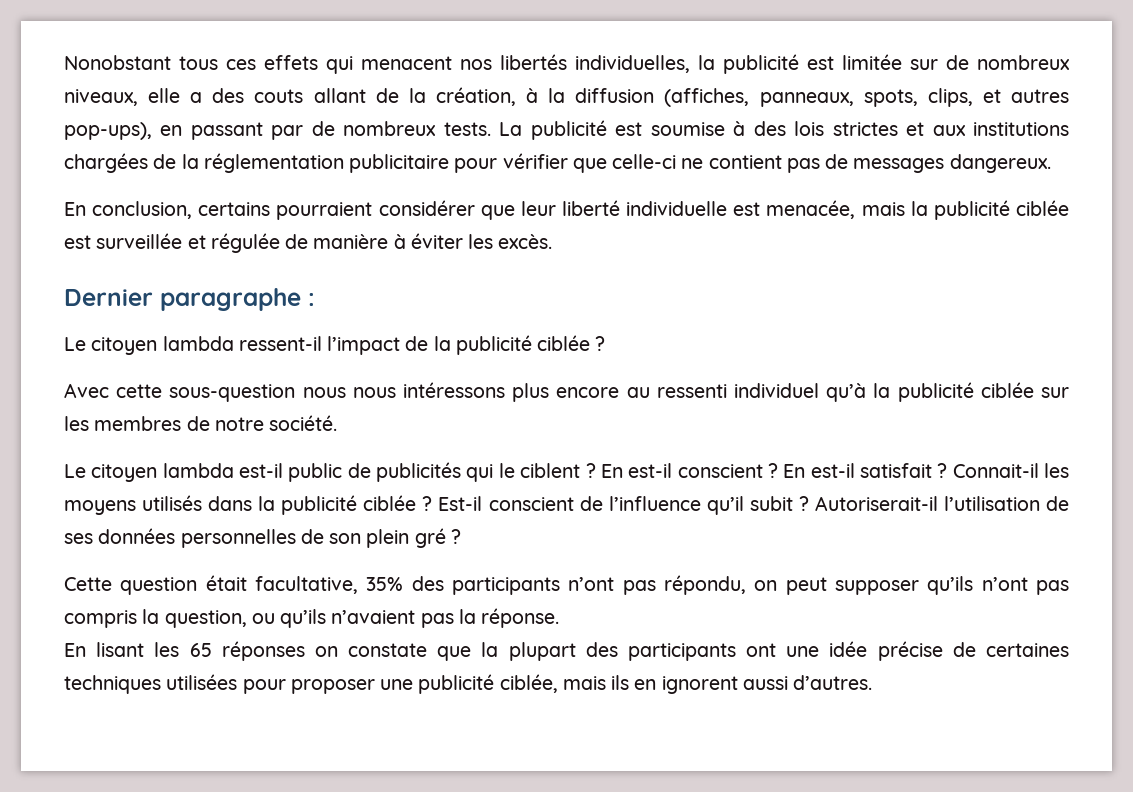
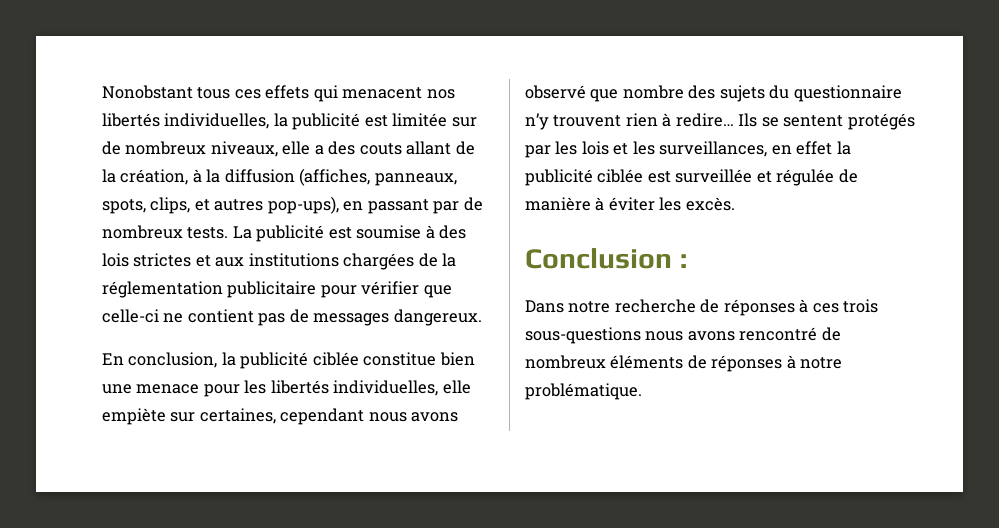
- En conclusion, certains pourraient considérer que leur liberté individuelle est menacée, mais la publicité ciblée est surveillée et régulée de manière à éviter les excès.
+ En conclusion, la publicité ciblée constitue bien une menace pour les libertés individuelles, elle empiète sur certaines, cependant nous avons observé que nombre des sujets du questionnaire n’y trouvent rien à redire… Ils se sentent protégés par les lois et les surveillances, en effet la publicité ciblée est surveillée et régulée de manière à éviter les excès.
- Dernier paragraphe :
+ Conclusion :
- Le citoyen lambda ressent-il l’impact de la publicité ciblée ?
- Avec cette sous-question nous nous intéressons plus encore au ressenti individuel qu’à la publicité ciblée sur les membres de notre société.
- Le citoyen lambda est-il public de publicités qui le ciblent ? En est-il conscient ? En est-il satisfait ? Connait-il les moyens utilisés dans la publicité ciblée ? Est-il conscient de l’influence qu’il subit ? Autoriserait-il l’utilisation de ses données personnelles de son plein gré ?
- Cette question était facultative, 35% des participants n’ont pas répondu, on peut supposer qu’ils n’ont pas compris la question, ou qu’ils n’avaient pas la réponse.
- En lisant les 65 réponses on constate que la plupart des participants ont une idée précise de certaines techniques utilisées pour proposer une publicité ciblée, mais ils en ignorent aussi d’autres.
+ Dans notre recherche de réponses à ces trois sous-questions nous avons rencontré de nombreux éléments de réponses à notre problématique.

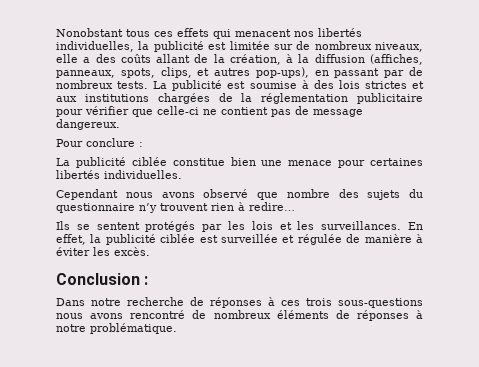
- Nonobstant tous ces effets qui menacent nos libertés individuelles, la publicité est limitée sur de nombreux niveaux, elle a des couts allant de la création, à la diffusion (affiches, panneaux, spots, clips, et autres pop-ups), en passant par de nombreux tests.
+ Nonobstant tous ces effets qui menacent nos libertés individuelles, la publicité est limitée sur de nombreux niveaux, elle a des coûts allant de la création, à la diffusion (affiches, panneaux, spots, clips, et autres pop-ups), en passant par de nombreux tests.
- La publicité est soumise à des lois strictes et aux institutions chargées de la réglementation publicitaire pour vérifier que celle-ci ne contient pas de messages dangereux.
+ La publicité est soumise à des lois strictes et aux institutions chargées de la réglementation publicitaire pour vérifier que celle-ci ne contient pas de message dangereux.
- En conclusion, la publicité ciblée constitue bien une menace pour les libertés individuelles, elle empiète sur certaines, cependant nous avons observé que nombre des sujets du questionnaire n’y trouvent rien à redire… Ils se sentent protégés par les lois et les surveillances, en effet la publicité ciblée est surveillée et régulée de manière à éviter les excès.
+ Pour conclure :
+ La publicité ciblée constitue bien une menace pour certaines libertés individuelles.
+ Cependant nous avons observé que nombre des sujets du questionnaire n’y trouvent rien à redire…
+ Ils se sentent protégés par les lois et les surveillances. En effet, la publicité ciblée est surveillée et régulée de manière à éviter les excès.

